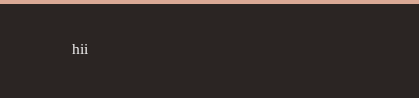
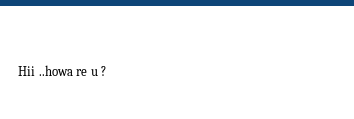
- hii
+ Hii ..howa re u ?

